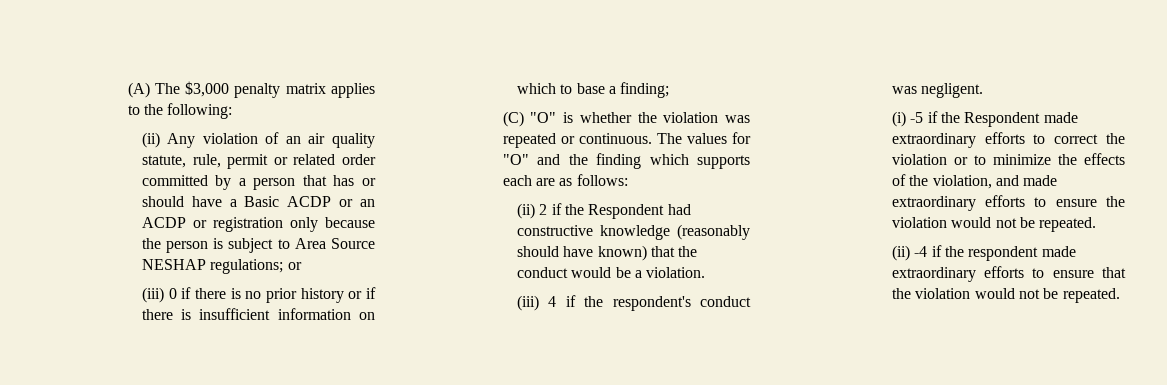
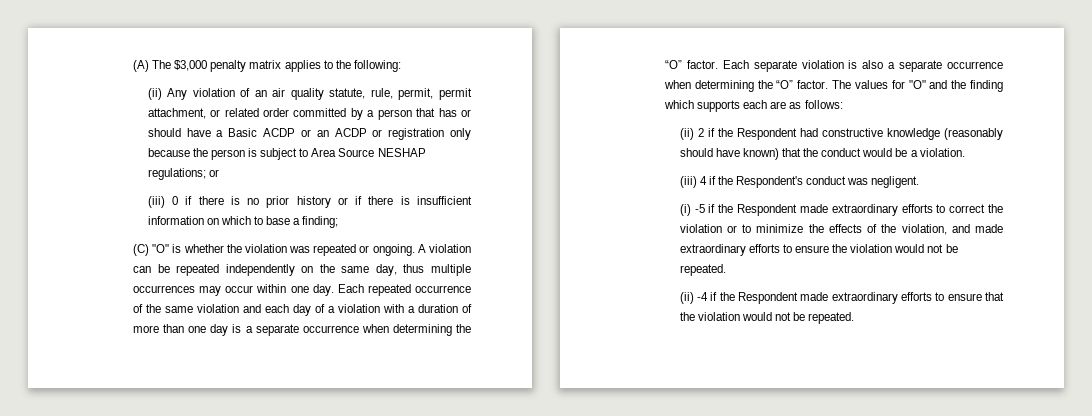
- (ii) Any violation of an air quality statute, rule, permit or related order committed by a person that has or should have a Basic ACDP or an ACDP or registration only because the person is subject to Area Source NESHAP regulations; or
+ (ii) Any violation of an air quality statute, rule, permit, permit attachment, or related order committed by a person that has or should have a Basic ACDP or an ACDP or registration only because the person is subject to Area Source NESHAP regulations; or
- (C) "O" is whether the violation was repeated or continuous.
+ (C) "O" is whether the violation was repeated or ongoing. A violation can be repeated independently on the same day, thus multiple occurrences may occur within one day. Each repeated occurrence of the same violation and each day of a violation with a duration of more than one day is a separate occurrence when determining the “O” factor. Each separate violation is also a separate occurrence when determining the “O” factor.
- (iii) 4 if the respondent's conduct was negligent.
+ (iii) 4 if the Respondent's conduct was negligent.
- (ii) -4 if the respondent made extraordinary efforts to ensure that the violation would not be repeated.
+ (ii) -4 if the Respondent made extraordinary efforts to ensure that the violation would not be repeated.

